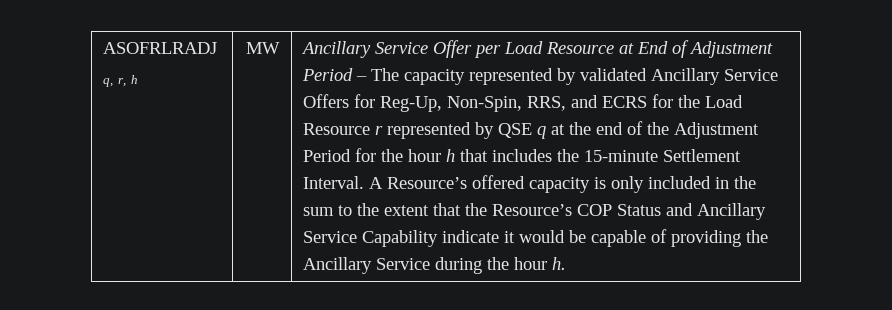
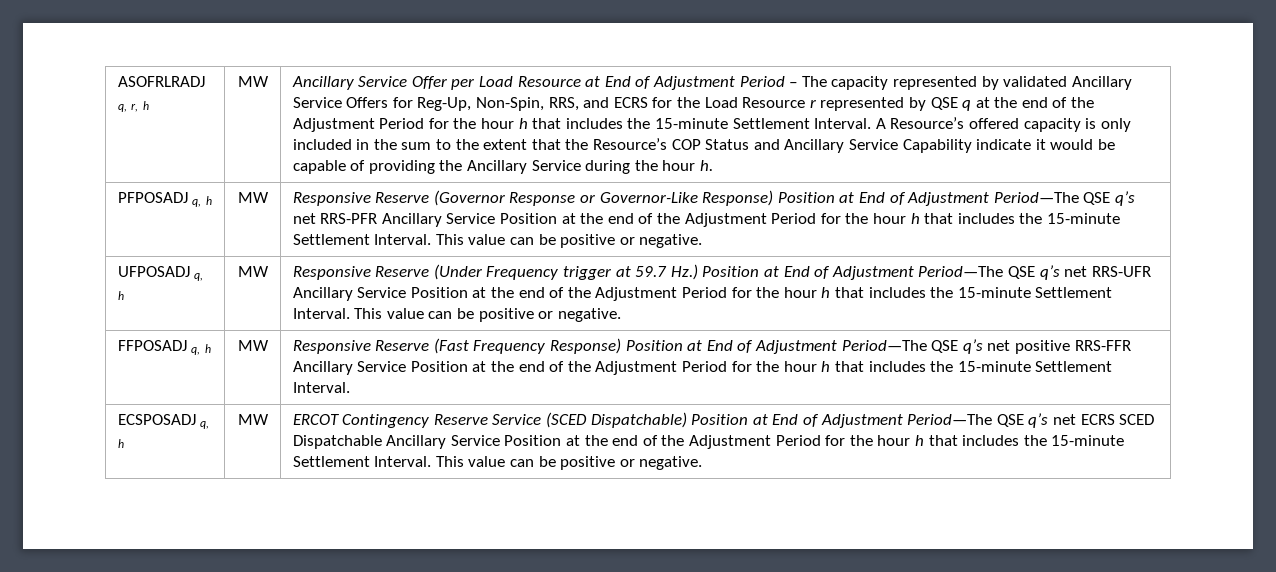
+ PFPOSADJ q, h | MW | Responsive Reserve (Governor Response or Governor-Like Response) Position at End of Adjustment Period—The QSE q’s net RRS-PFR Ancillary Service Position at the end of the Adjustment Period for the hour h that includes the 15-minute Settlement Interval. This value can be positive or negative.
+ UFPOSADJ q, h | MW | Responsive Reserve (Under Frequency trigger at 59.7 Hz.) Position at End of Adjustment Period—The QSE q’s net RRS-UFR Ancillary Service Position at the end of the Adjustment Period for the hour h that includes the 15-minute Settlement Interval. This value can be positive or negative.
+ FFPOSADJ q, h | MW | Responsive Reserve (Fast Frequency Response) Position at End of Adjustment Period—The QSE q’s net positive RRS-FFR Ancillary Service Position at the end of the Adjustment Period for the hour h that includes the 15-minute Settlement Interval.
+ ECSPOSADJ q, h | MW | ERCOT Contingency Reserve Service (SCED Dispatchable) Position at End of Adjustment Period—The QSE q’s net ECRS SCED Dispatchable Ancillary Service Position at the end of the Adjustment Period for the hour h that includes the 15-minute Settlement Interval. This value can be positive or negative.

